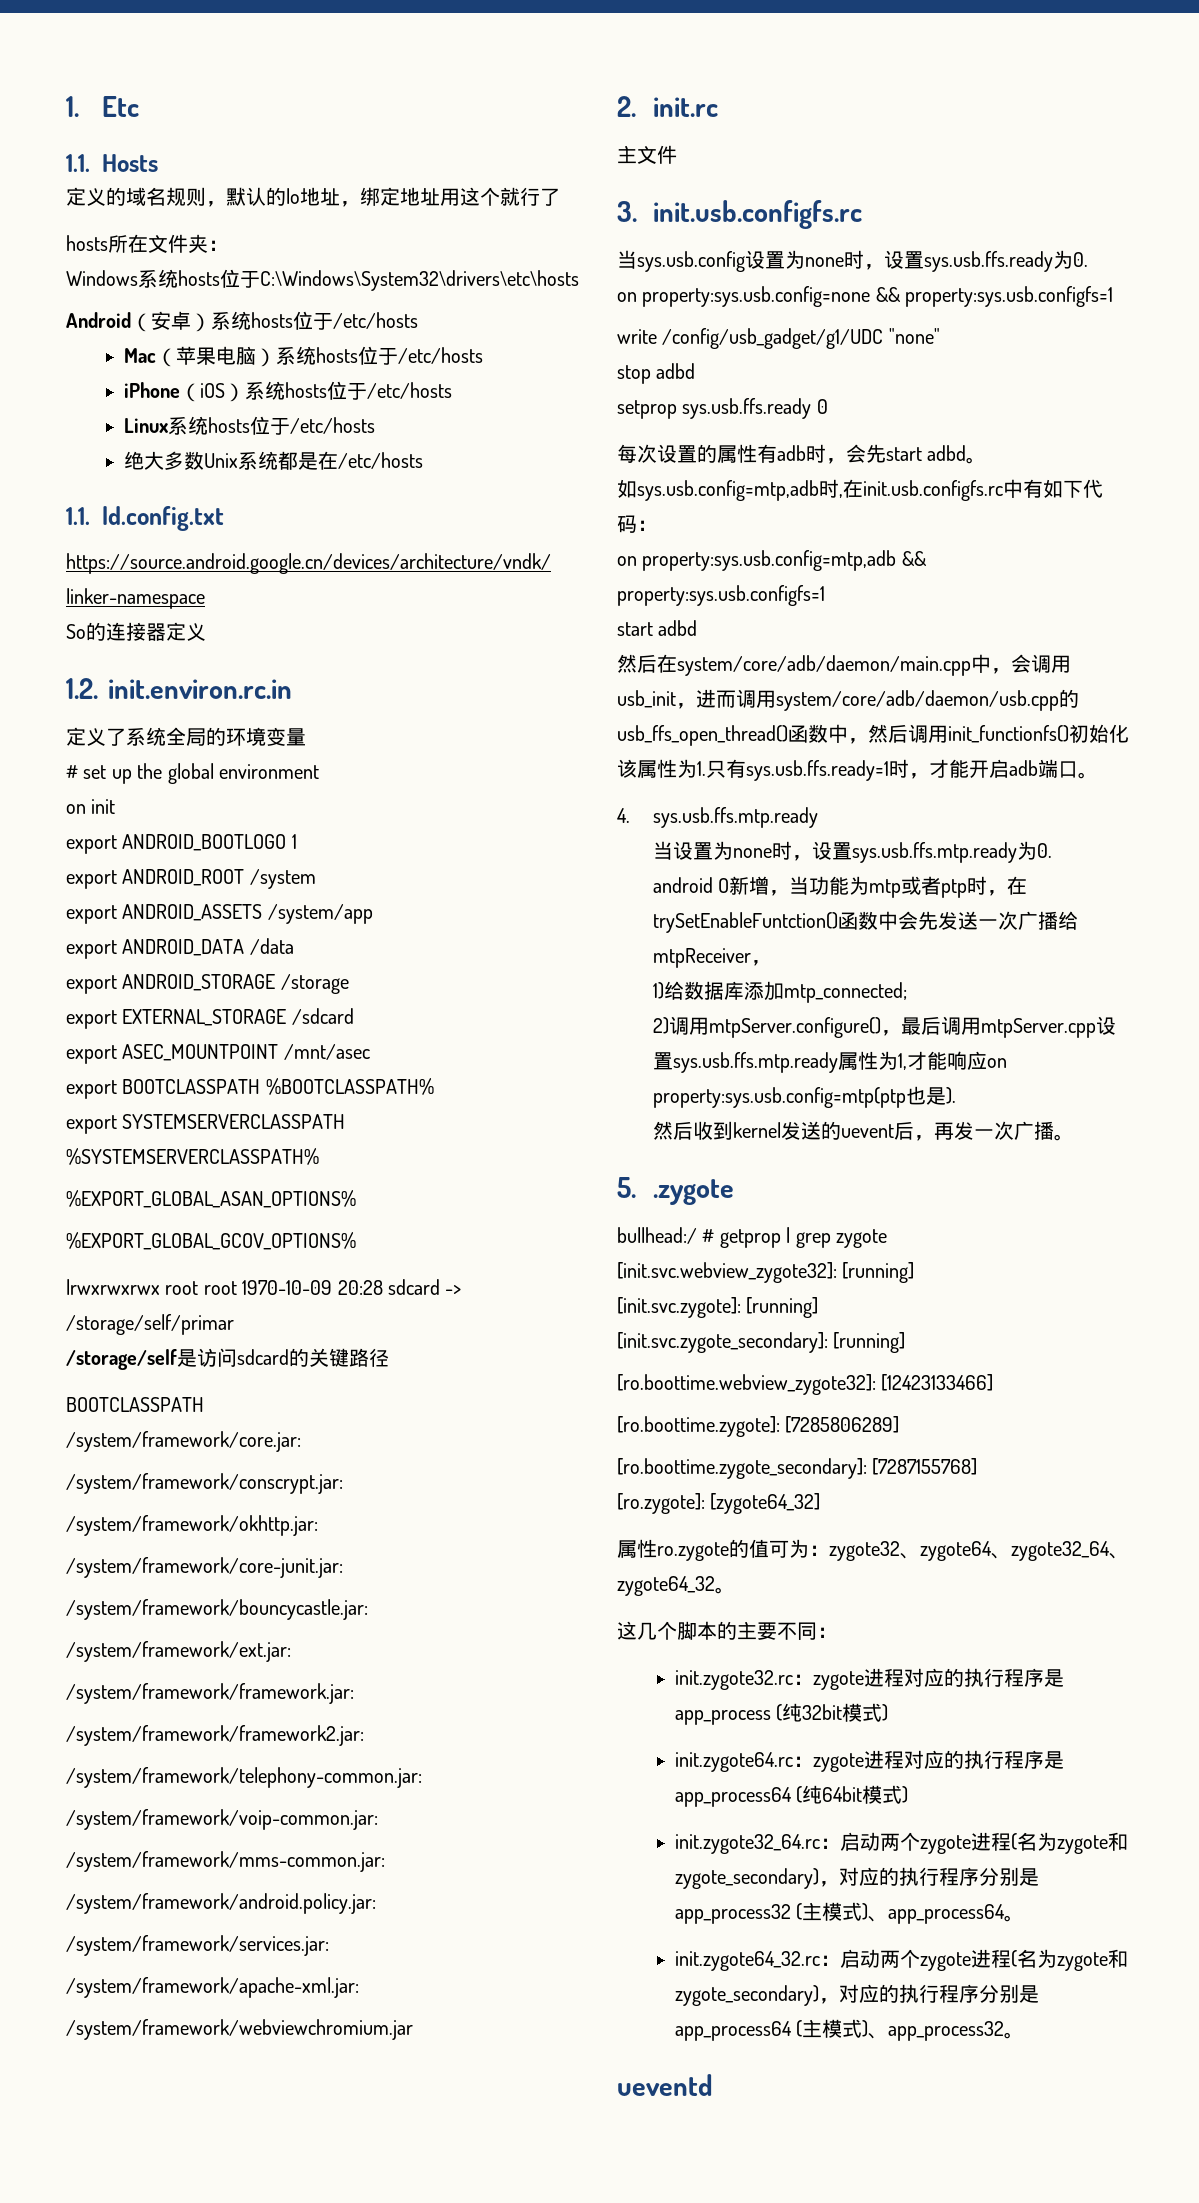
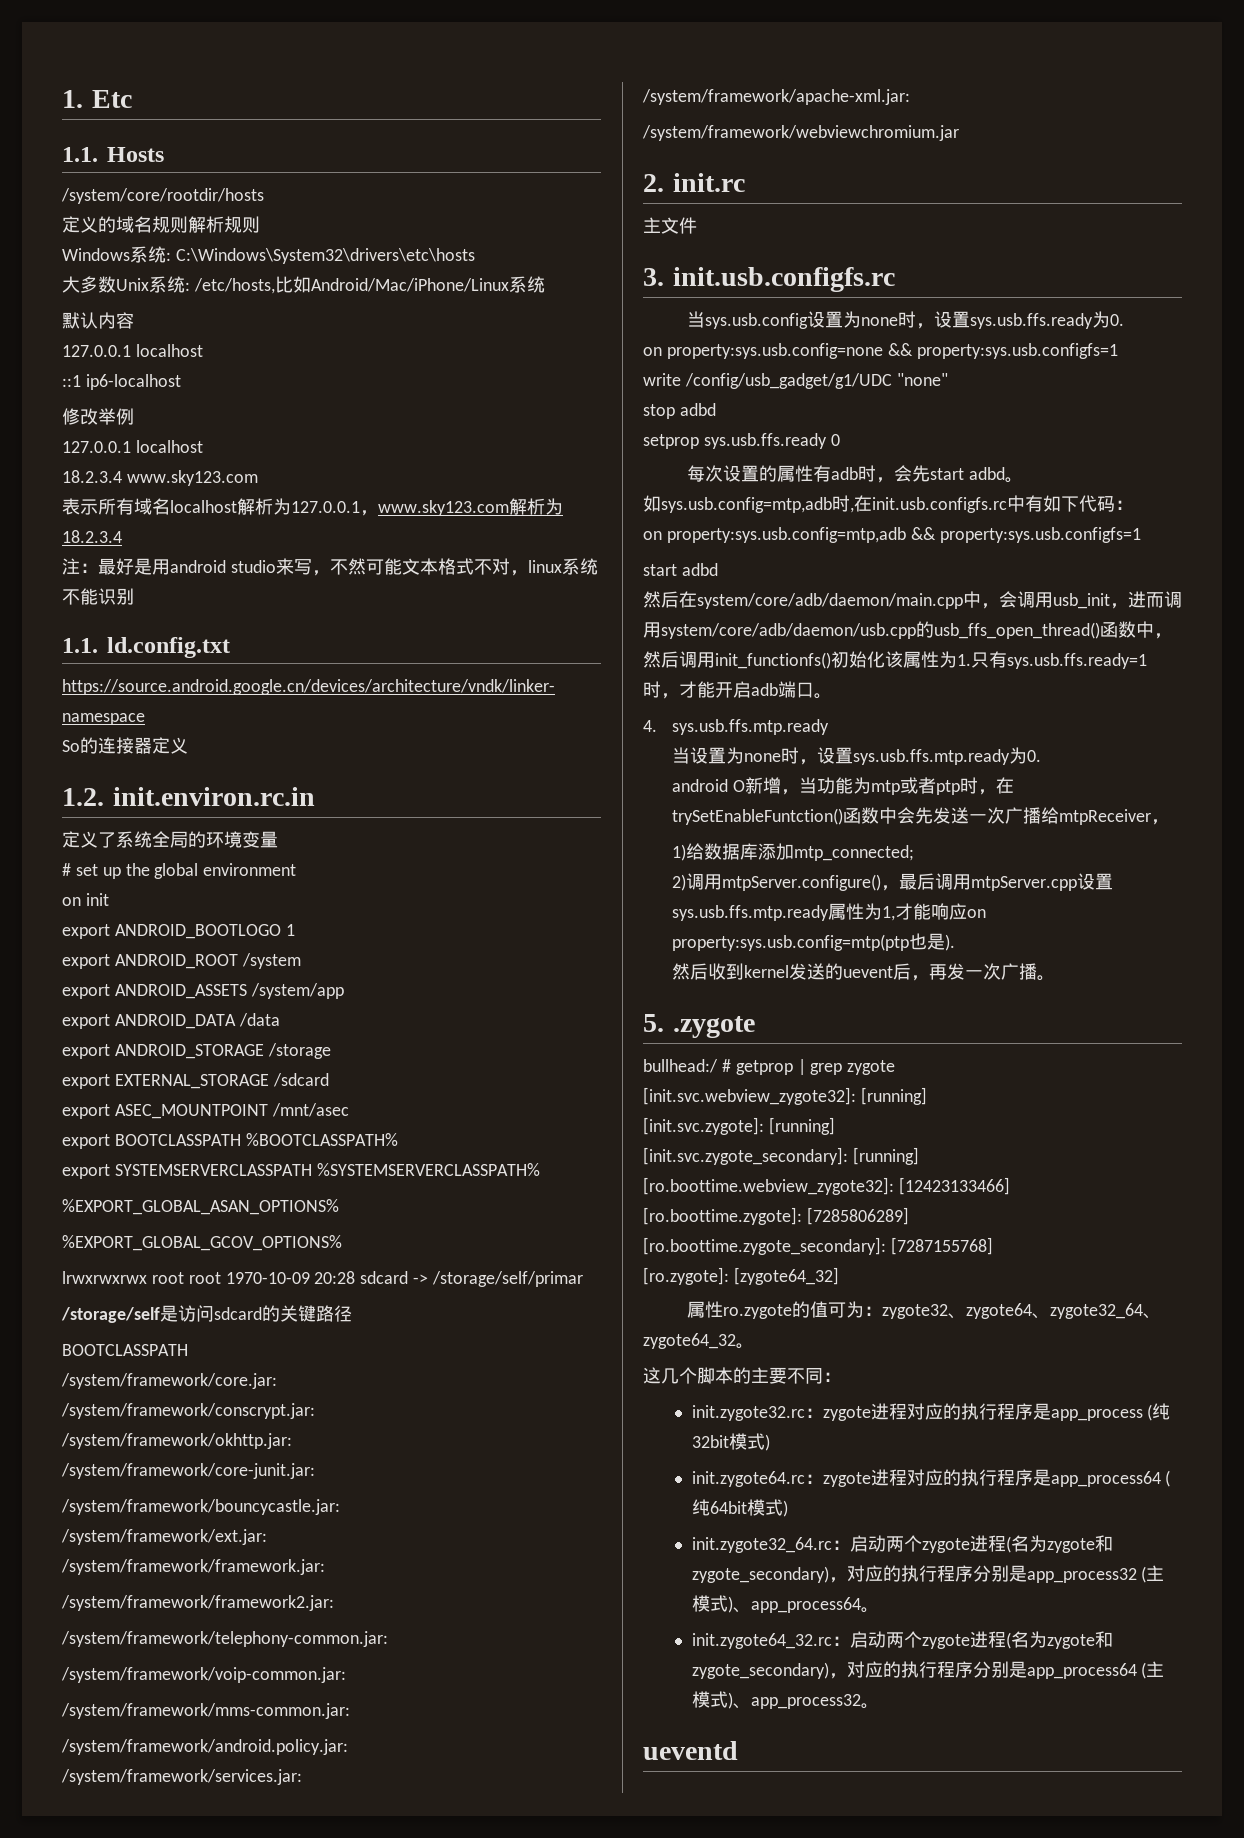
+ /system/core/rootdir/hosts
- 定义的域名规则，默认的lo地址，绑定地址用这个就行了
- hosts所在文件夹：
+ 定义的域名规则解析规则
- Windows系统hosts位于C:\Windows\System32\drivers\etc\hosts
+ Windows系统: C:\Windows\System32\drivers\etc\hosts
- Android（安卓）系统hosts位于/etc/hosts
- Mac（苹果电脑）系统hosts位于/etc/hosts
- iPhone（iOS）系统hosts位于/etc/hosts
- Linux系统hosts位于/etc/hosts
- 绝大多数Unix系统都是在/etc/hosts
+ 大多数Unix系统: /etc/hosts,比如Android/Mac/iPhone/Linux系统
+ 默认内容
+ 127.0.0.1 localhost
+ ::1 ip6-localhost
+ 修改举例
+ 127.0.0.1 localhost
+ 18.2.3.4 www.sky123.com
+ 表示所有域名localhost解析为127.0.0.1，www.sky123.com解析为18.2.3.4
+ 注：最好是用android studio来写，不然可能文本格式不对，linux系统不能识别

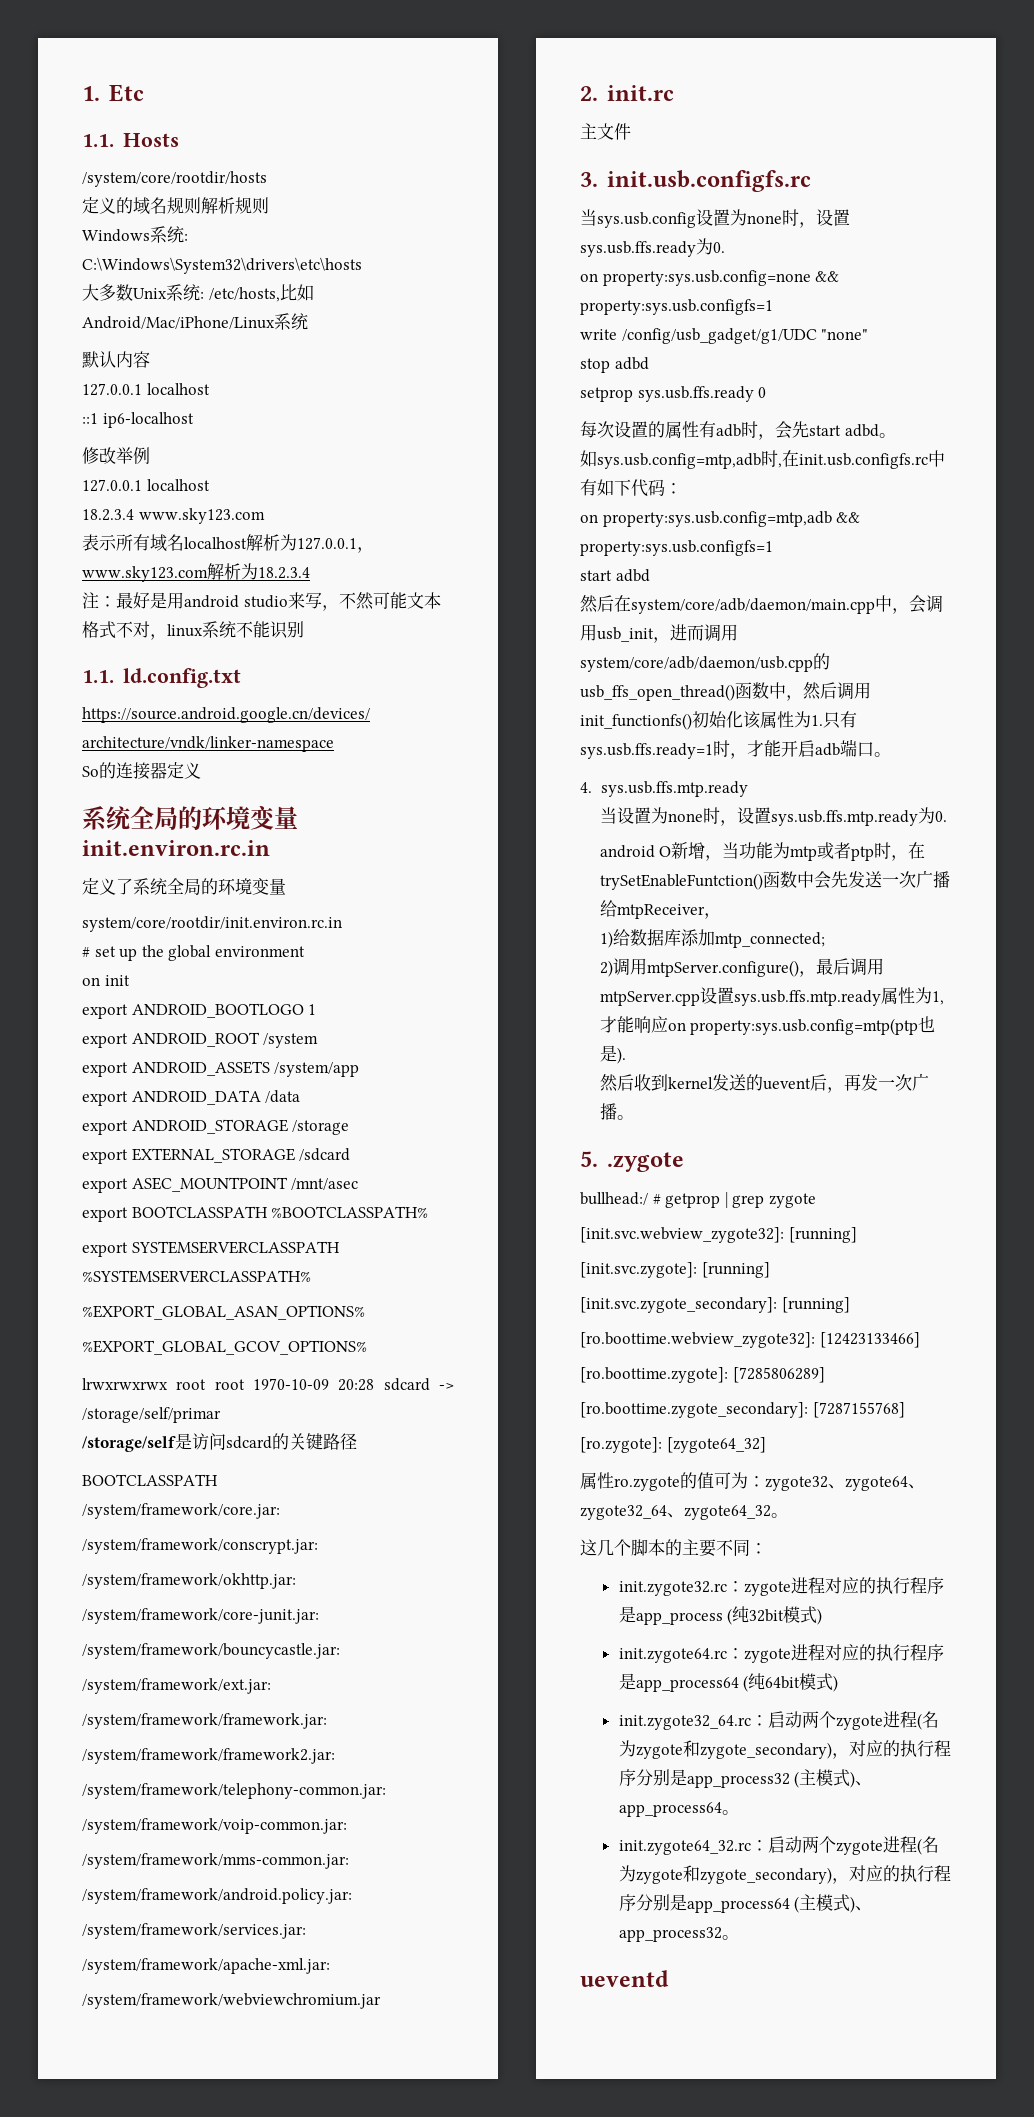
- 1.2. init.environ.rc.in
+ 系统全局的环境变量init.environ.rc.in
+ system/core/rootdir/init.environ.rc.in

